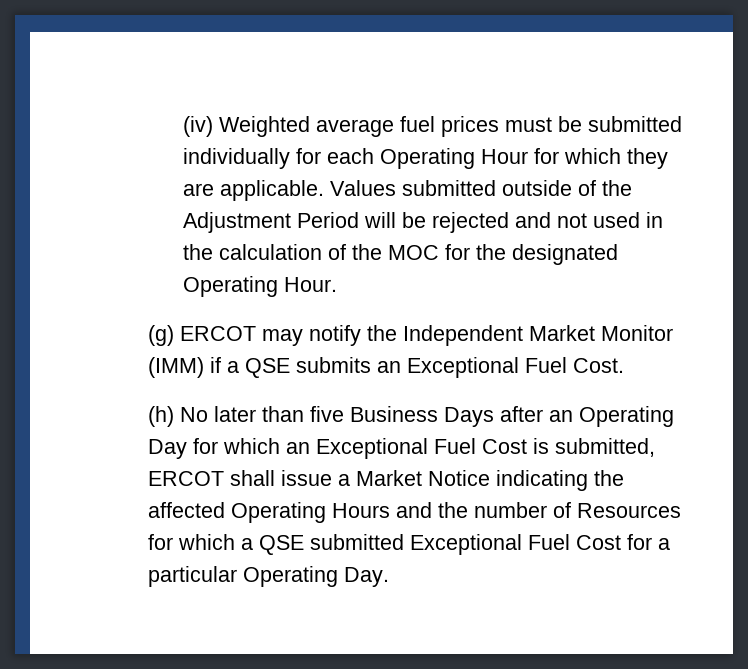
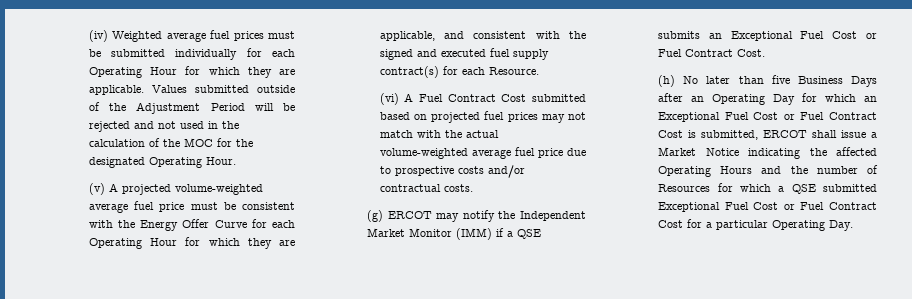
+ (v) A projected volume-weighted average fuel price must be consistent with the Energy Offer Curve for each Operating Hour for which they are applicable, and consistent with the signed and executed fuel supply contract(s) for each Resource.
+ (vi) A Fuel Contract Cost submitted based on projected fuel prices may not match with the actual volume-weighted average fuel price due to prospective costs and/or contractual costs.
- (g) ERCOT may notify the Independent Market Monitor (IMM) if a QSE submits an Exceptional Fuel Cost.
+ (g) ERCOT may notify the Independent Market Monitor (IMM) if a QSE submits an Exceptional Fuel Cost or Fuel Contract Cost.
- (h) No later than five Business Days after an Operating Day for which an Exceptional Fuel Cost is submitted, ERCOT shall issue a Market Notice indicating the affected Operating Hours and the number of Resources for which a QSE submitted Exceptional Fuel Cost for a particular Operating Day.
+ (h) No later than five Business Days after an Operating Day for which an Exceptional Fuel Cost or Fuel Contract Cost is submitted, ERCOT shall issue a Market Notice indicating the affected Operating Hours and the number of Resources for which a QSE submitted Exceptional Fuel Cost or Fuel Contract Cost for a particular Operating Day.

